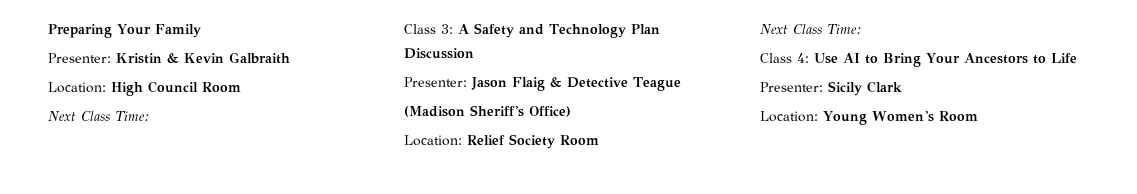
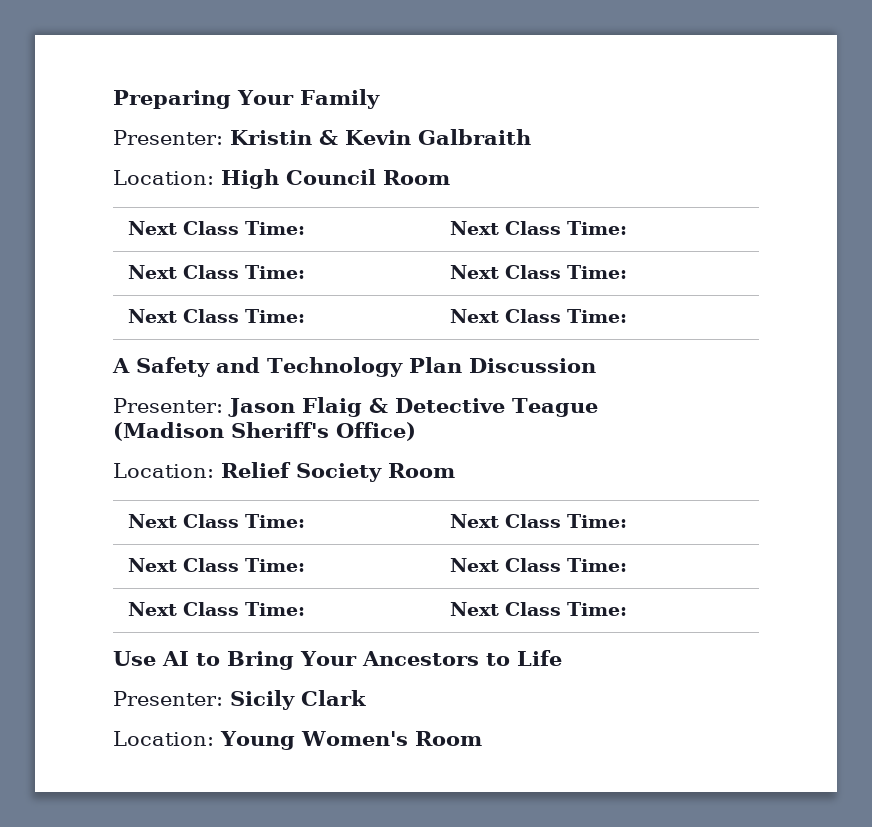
  Location: High Council Room
- Next Class Time:
- Class 3: A Safety and Technology Plan Discussion
+ Next Class Time: | Next Class Time:
+ Next Class Time: | Next Class Time:
+ Next Class Time: | Next Class Time:
+ A Safety and Technology Plan Discussion
  Location: Relief Society Room
- Next Class Time:
- Class 4: Use AI to Bring Your Ancestors to Life
+ Next Class Time: | Next Class Time:
+ Next Class Time: | Next Class Time:
+ Next Class Time: | Next Class Time:
+ Use AI to Bring Your Ancestors to Life

